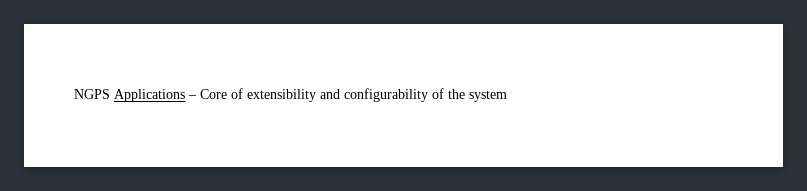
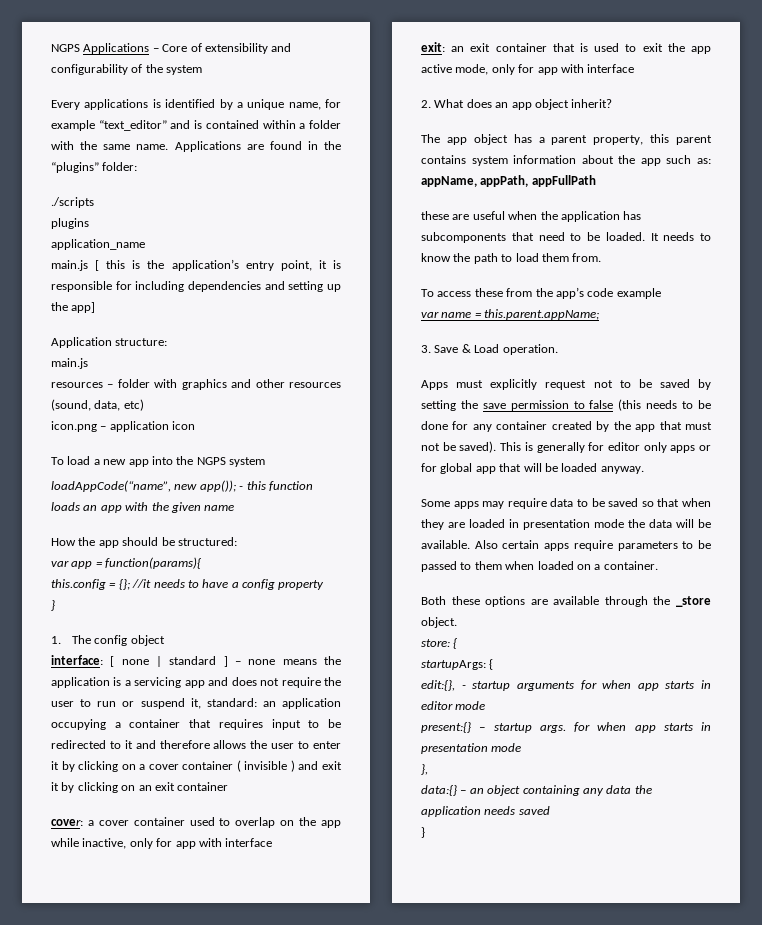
+ Every applications is identified by a unique name, for example “text_editor” and is contained within a folder with the same name. Applications are found in the “plugins” folder:
+ ./scripts
+ plugins
+ application_name
+ main.js [ this is the application’s entry point, it is responsible for including dependencies and setting up the app]
+ Application structure:
+ main.js
+ resources – folder with graphics and other resources (sound, data, etc)
+ icon.png – application icon
+ To load a new app into the NGPS system
+ loadAppCode(“name”, new app()); - this function loads an app with the given name
+ How the app should be structured:
+ var app = function(params){
+ this.config = {}; //it needs to have a config property
+ }
+ 1. The config object
+ interface: [ none | standard ] – none means the application is a servicing app and does not require the user to run or suspend it, standard: an application occupying a container that requires input to be redirected to it and therefore allows the user to enter it by clicking on a cover container ( invisible ) and exit it by clicking on an exit container
+ cover: a cover container used to overlap on the app while inactive, only for app with interface
+ exit: an exit container that is used to exit the app active mode, only for app with interface
+ 2. What does an app object inherit?
+ The app object has a parent property, this parent contains system information about the app such as: appName, appPath, appFullPath
+ these are useful when the application has subcomponents that need to be loaded. It needs to know the path to load them from.
+ To access these from the app’s code example
+ var name = this.parent.appName;
+ 3. Save & Load operation.
+ Apps must explicitly request not to be saved by setting the save permission to false (this needs to be done for any container created by the app that must not be saved). This is generally for editor only apps or for global app that will be loaded anyway.
+ Some apps may require data to be saved so that when they are loaded in presentation mode the data will be available. Also certain apps require parameters to be passed to them when loaded on a container.
+ Both these options are available through the _store object.
+ store: {
+ startupArgs: {
+ edit:{}, - startup arguments for when app starts in editor mode
+ present:{} – startup args. for when app starts in presentation mode
+ },
+ data:{} – an object containing any data the application needs saved
+ }

